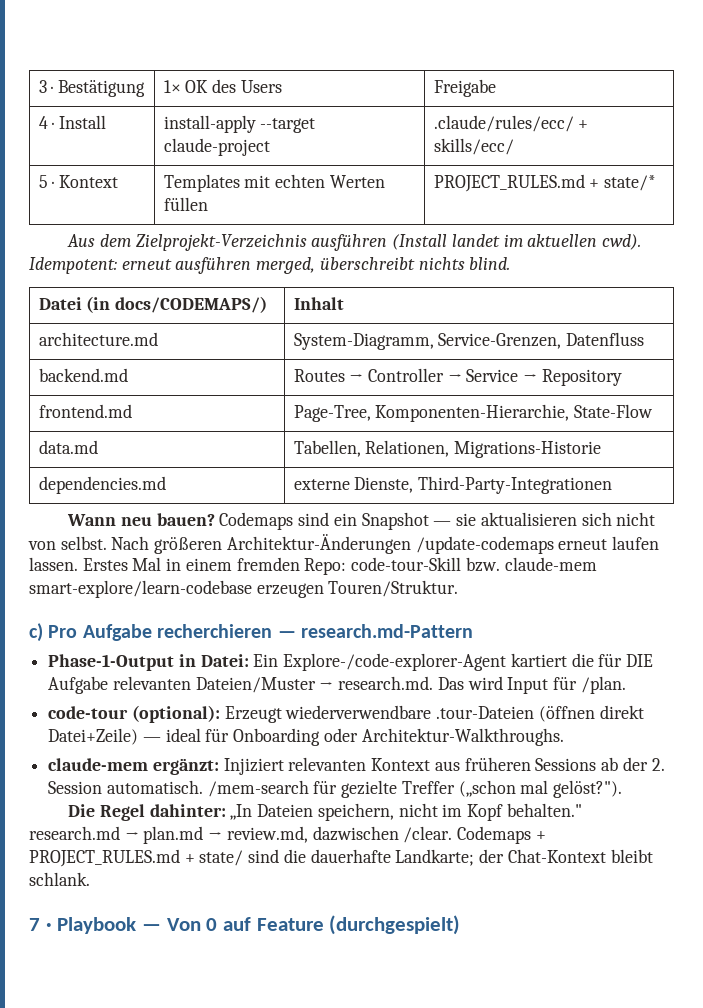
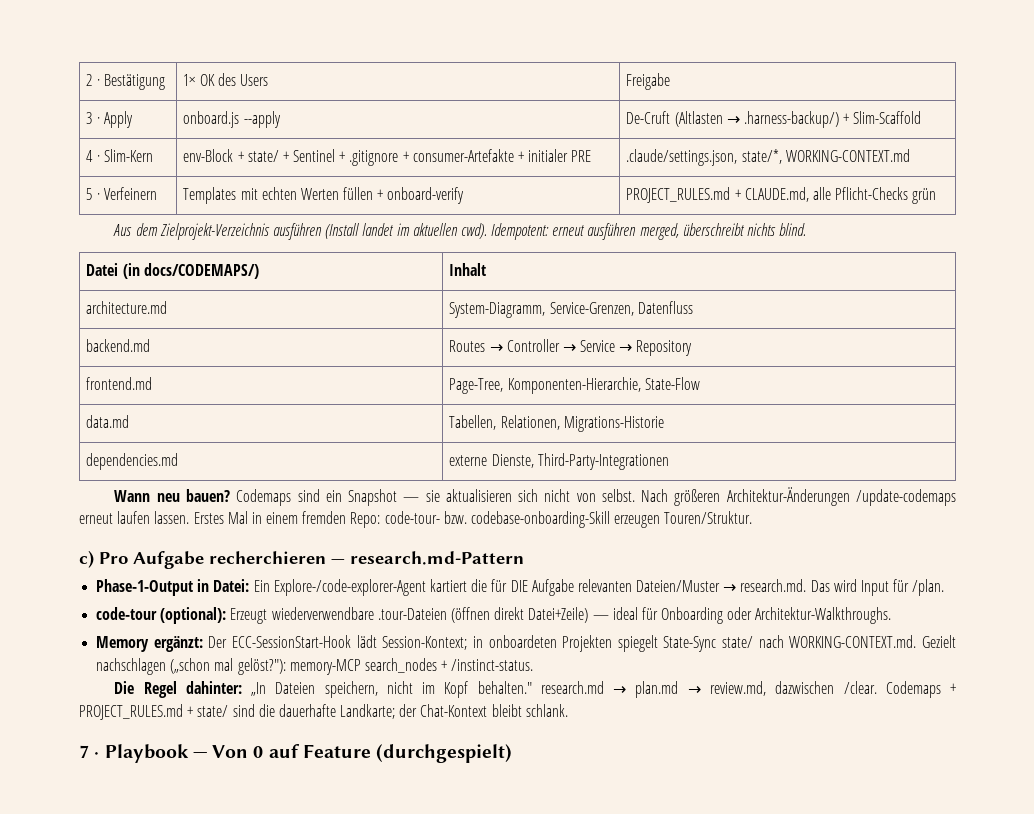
- 3 · Bestätigung | 1× OK des Users | Freigabe
+ 2 · Bestätigung | 1× OK des Users | Freigabe
- 4 · Install | install-apply --target claude-project | .claude/rules/ecc/ + skills/ecc/
+ 3 · Apply | onboard.js --apply | De-Cruft (Altlasten → .harness-backup/) + Slim-Scaffold
+ 4 · Slim-Kern | env-Block + state/ + Sentinel + .gitignore + consumer-Artefakte + initialer PRE | .claude/settings.json, state/*, WORKING-CONTEXT.md
- 5 · Kontext | Templates mit echten Werten füllen | PROJECT_RULES.md + state/*
+ 5 · Verfeinern | Templates mit echten Werten füllen + onboard-verify | PROJECT_RULES.md + CLAUDE.md, alle Pflicht-Checks grün
- Erstes Mal in einem fremden Repo: code-tour-Skill bzw. claude-mem smart-explore/learn-codebase erzeugen Touren/Struktur.
+ Erstes Mal in einem fremden Repo: code-tour- bzw. codebase-onboarding-Skill erzeugen Touren/Struktur.
- claude-mem ergänzt: Injiziert relevanten Kontext aus früheren Sessions ab der 2. Session automatisch. /mem-search für gezielte Treffer („schon mal gelöst?").
+ Memory ergänzt: Der ECC-SessionStart-Hook lädt Session-Kontext; in onboardeten Projekten spiegelt State-Sync state/ nach WORKING-CONTEXT.md. Gezielt nachschlagen („schon mal gelöst?"): memory-MCP search_nodes + /instinct-status.

